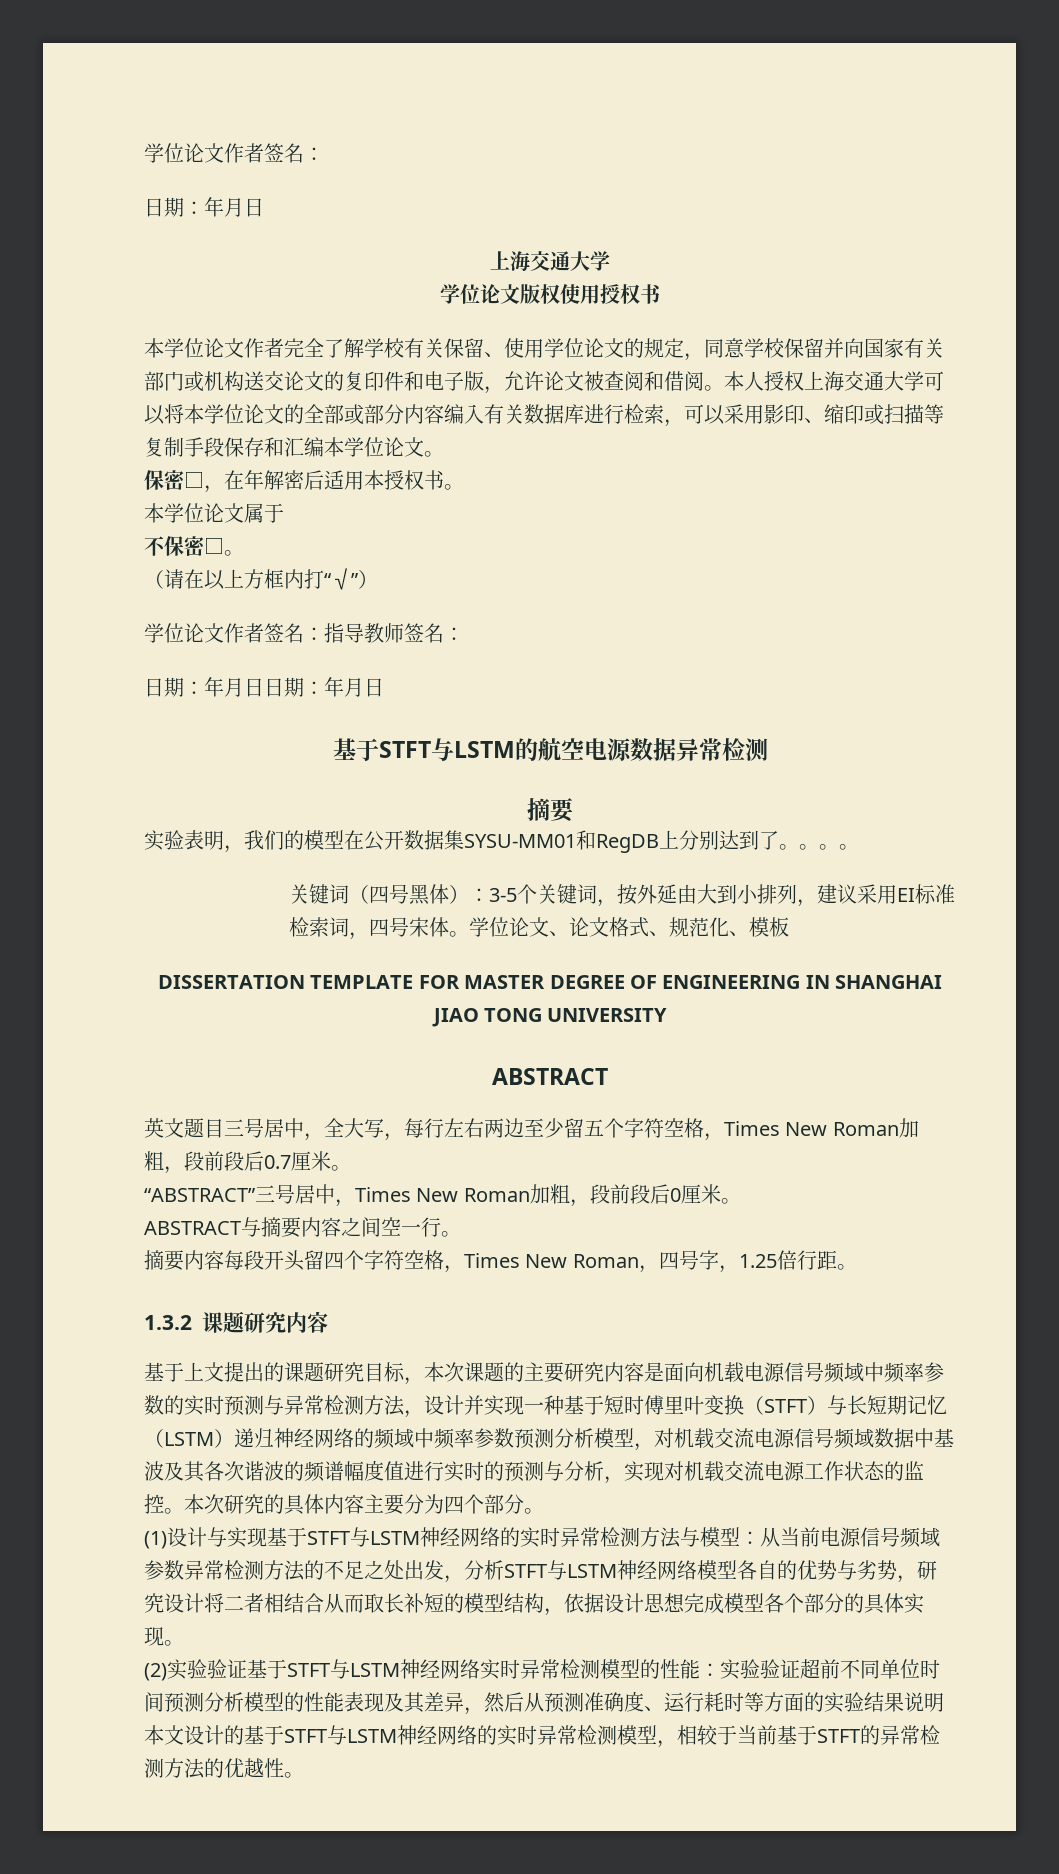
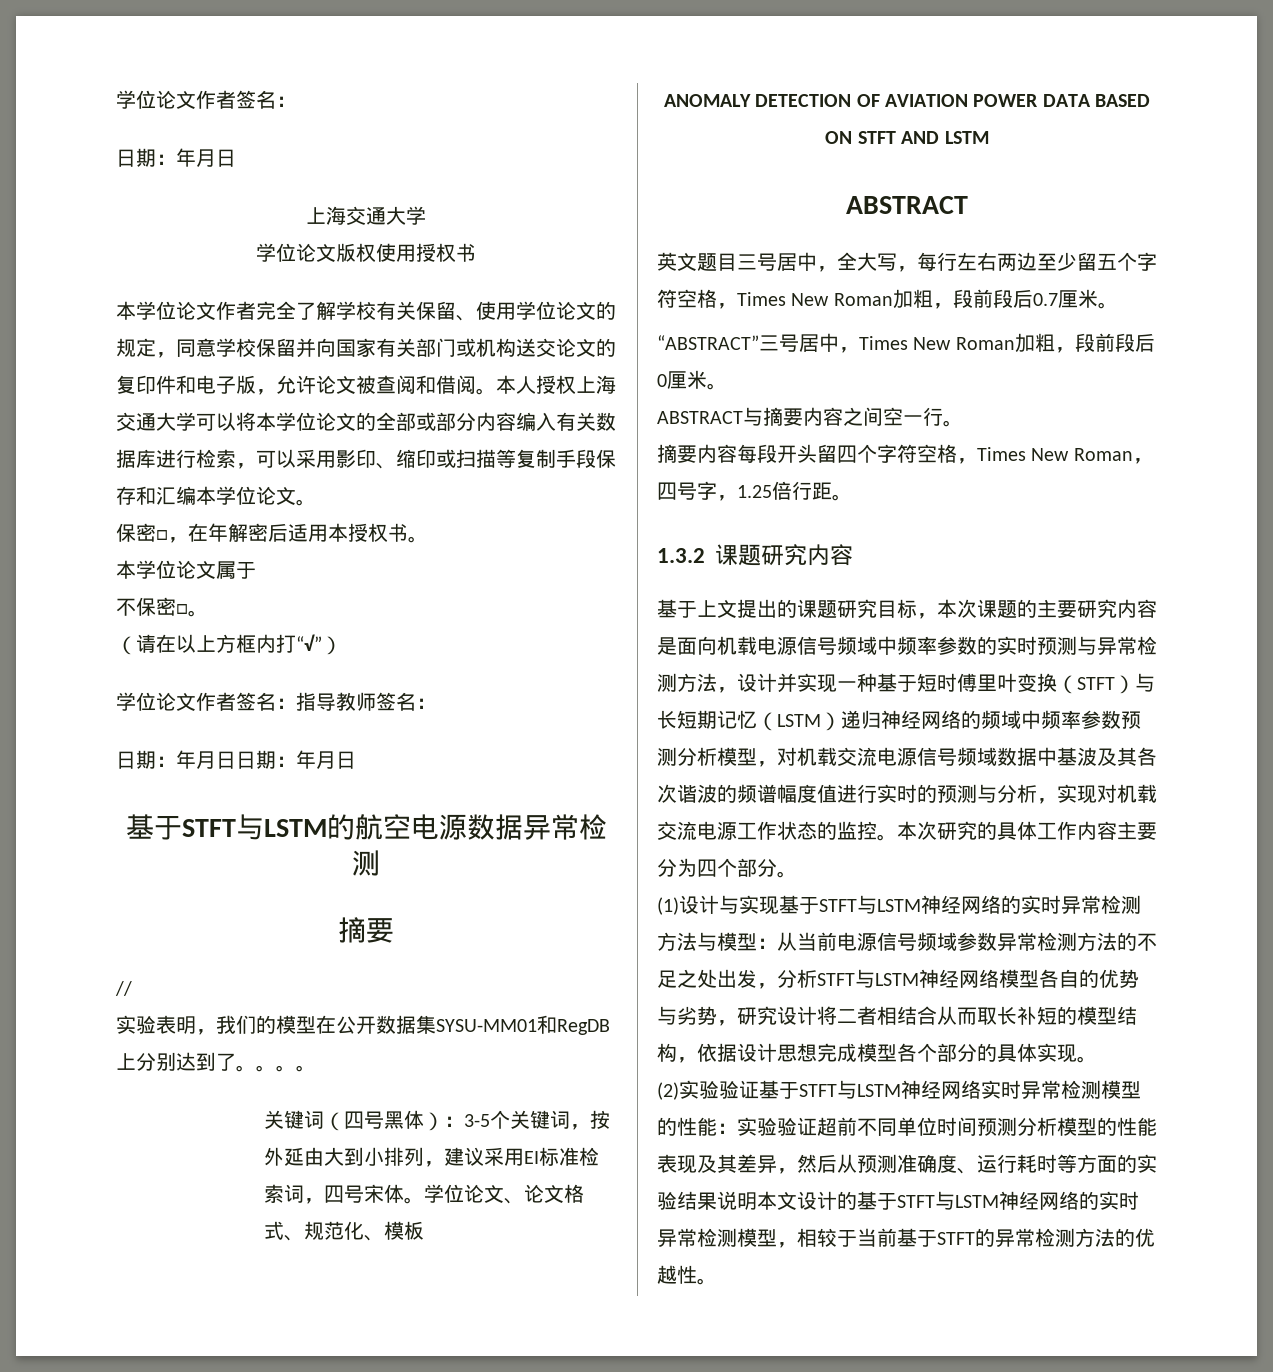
  基于STFT与LSTM的航空电源数据异常检测
  摘要
+ //
- DISSERTATION TEMPLATE FOR MASTER DEGREE OF ENGINEERING IN SHANGHAI JIAO TONG UNIVERSITY
+ ANOMALY DETECTION OF AVIATION POWER DATA BASED ON STFT AND LSTM
- 本次研究的具体内容主要分为四个部分。
+ 本次研究的具体工作内容主要分为四个部分。

